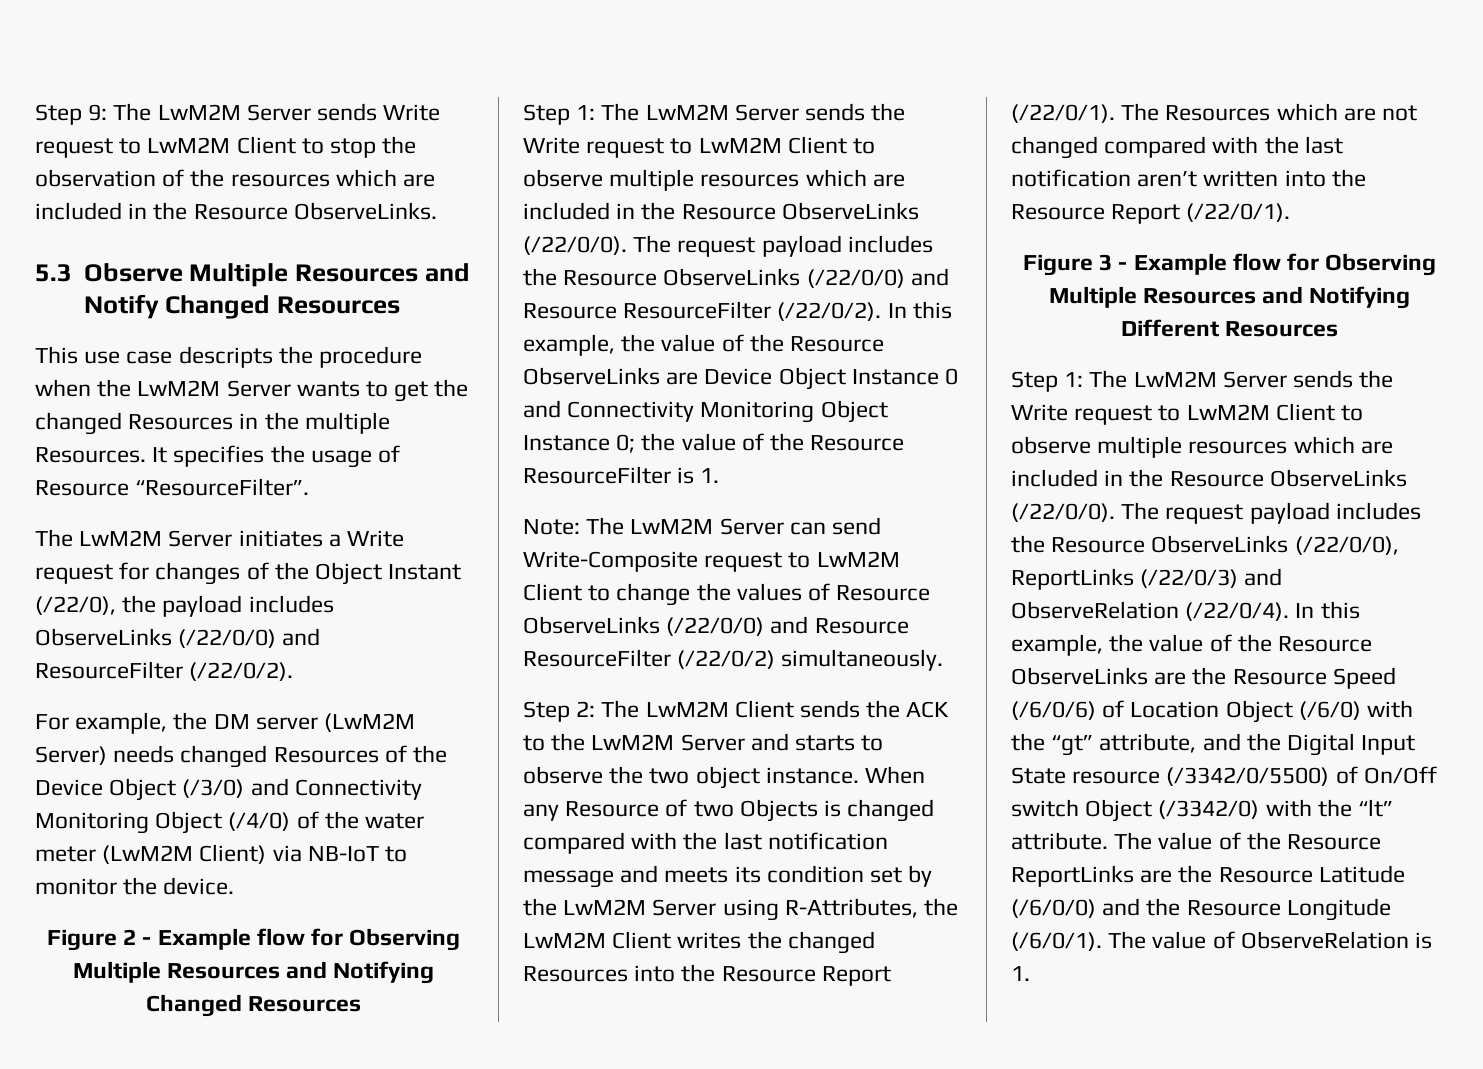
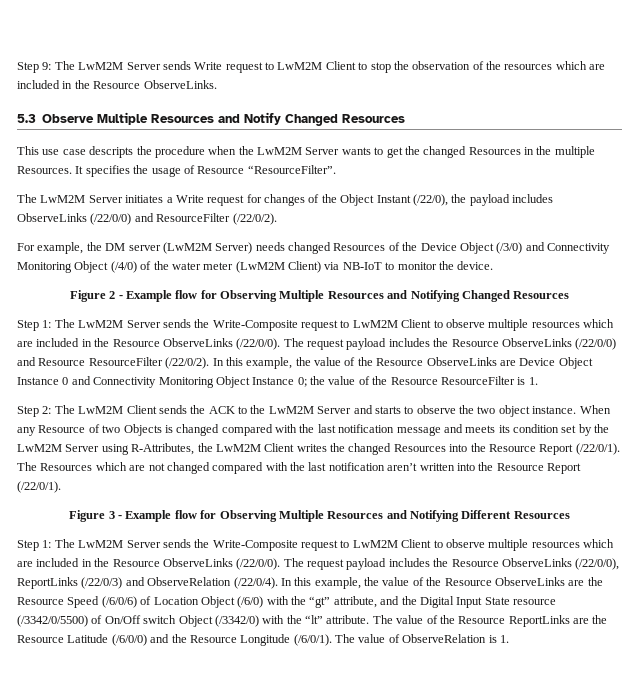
  Figure 2 - Example flow for Observing Multiple Resources and Notifying Changed Resources
- Step 1: The LwM2M Server sends the Write request to LwM2M Client to observe multiple resources which are included in the Resource ObserveLinks (/22/0/0).
+ Step 1: The LwM2M Server sends the Write-Composite request to LwM2M Client to observe multiple resources which are included in the Resource ObserveLinks (/22/0/0).
- Note: The LwM2M Server can send Write-Composite request to LwM2M Client to change the values of Resource ObserveLinks (/22/0/0) and Resource ResourceFilter (/22/0/2) simultaneously.
  Figure 3 - Example flow for Observing Multiple Resources and Notifying Different Resources
- Step 1: The LwM2M Server sends the Write request to LwM2M Client to observe multiple resources which are included in the Resource ObserveLinks (/22/0/0).
+ Step 1: The LwM2M Server sends the Write-Composite request to LwM2M Client to observe multiple resources which are included in the Resource ObserveLinks (/22/0/0).

